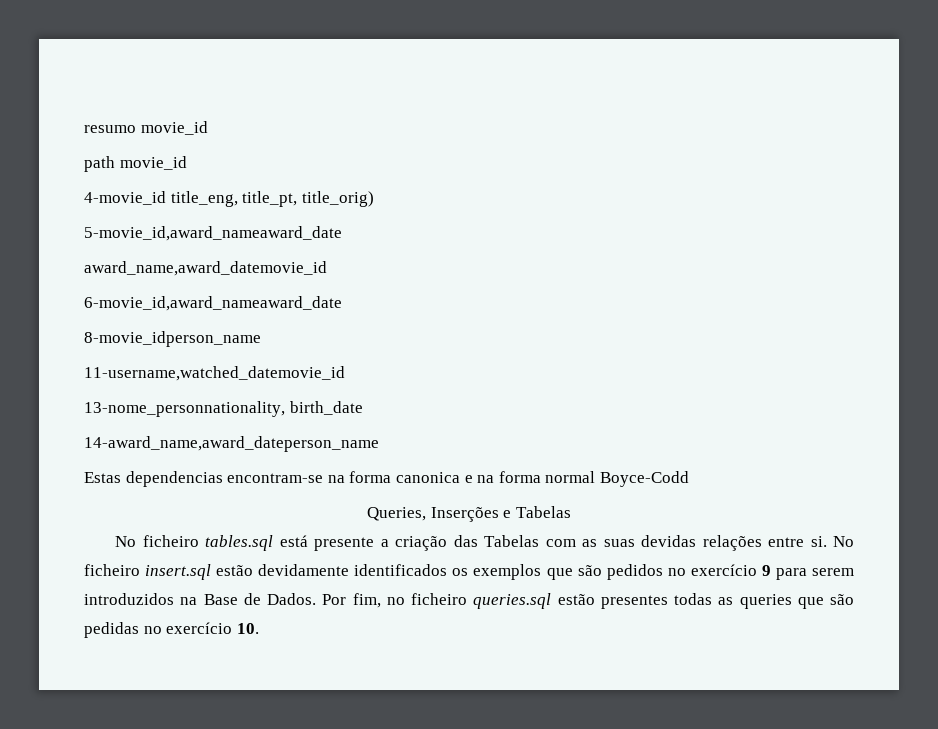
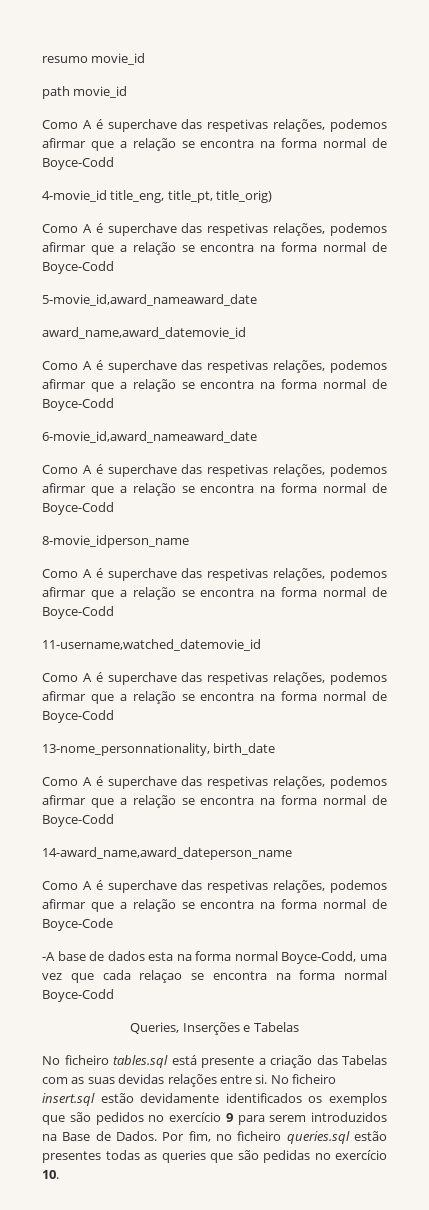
  path movie_id
+ Como A é superchave das respetivas relações, podemos afirmar que a relação se encontra na forma normal de Boyce-Codd
  4-movie_id title_eng, title_pt, title_orig)
+ Como A é superchave das respetivas relações, podemos afirmar que a relação se encontra na forma normal de Boyce-Codd
  5-movie_id,award_nameaward_date
  award_name,award_datemovie_id
+ Como A é superchave das respetivas relações, podemos afirmar que a relação se encontra na forma normal de Boyce-Codd
  6-movie_id,award_nameaward_date
+ Como A é superchave das respetivas relações, podemos afirmar que a relação se encontra na forma normal de Boyce-Codd
  8-movie_idperson_name
+ Como A é superchave das respetivas relações, podemos afirmar que a relação se encontra na forma normal de Boyce-Codd
  11-username,watched_datemovie_id
+ Como A é superchave das respetivas relações, podemos afirmar que a relação se encontra na forma normal de Boyce-Codd
  13-nome_personnationality, birth_date
+ Como A é superchave das respetivas relações, podemos afirmar que a relação se encontra na forma normal de Boyce-Codd
  14-award_name,award_dateperson_name
- Estas dependencias encontram-se na forma canonica e na forma normal Boyce-Codd
+ Como A é superchave das respetivas relações, podemos afirmar que a relação se encontra na forma normal de Boyce-Code
+ -A base de dados esta na forma normal Boyce-Codd, uma vez que cada relaçao se encontra na forma normal Boyce-Codd

